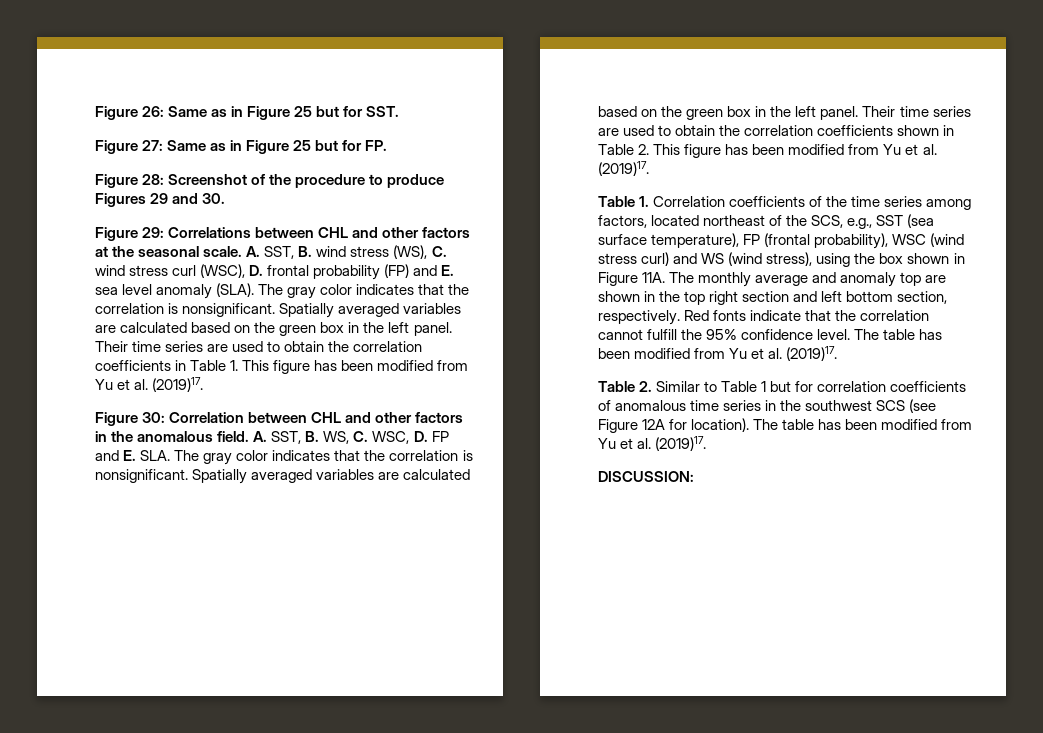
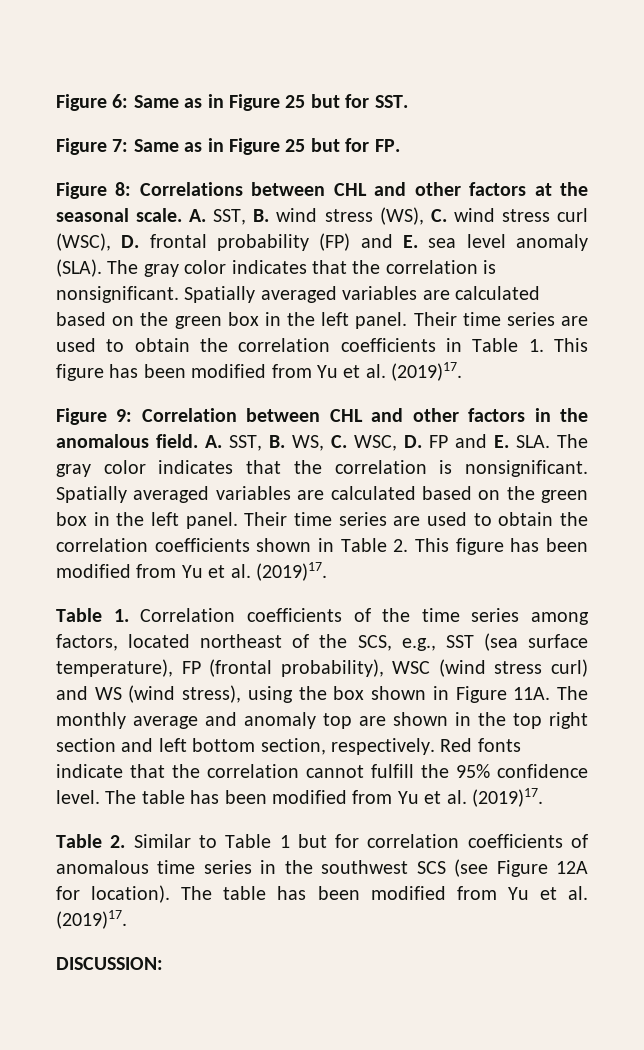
- Figure 26: Same as in Figure 25 but for SST.
+ Figure 6: Same as in Figure 25 but for SST.
- Figure 27: Same as in Figure 25 but for FP.
+ Figure 7: Same as in Figure 25 but for FP.
- Figure 28: Screenshot of the procedure to produce Figures 29 and 30.
- Figure 29: Correlations between CHL and other factors at the seasonal scale.
+ Figure 8: Correlations between CHL and other factors at the seasonal scale.
- Figure 30: Correlation between CHL and other factors in the anomalous field.
+ Figure 9: Correlation between CHL and other factors in the anomalous field.

